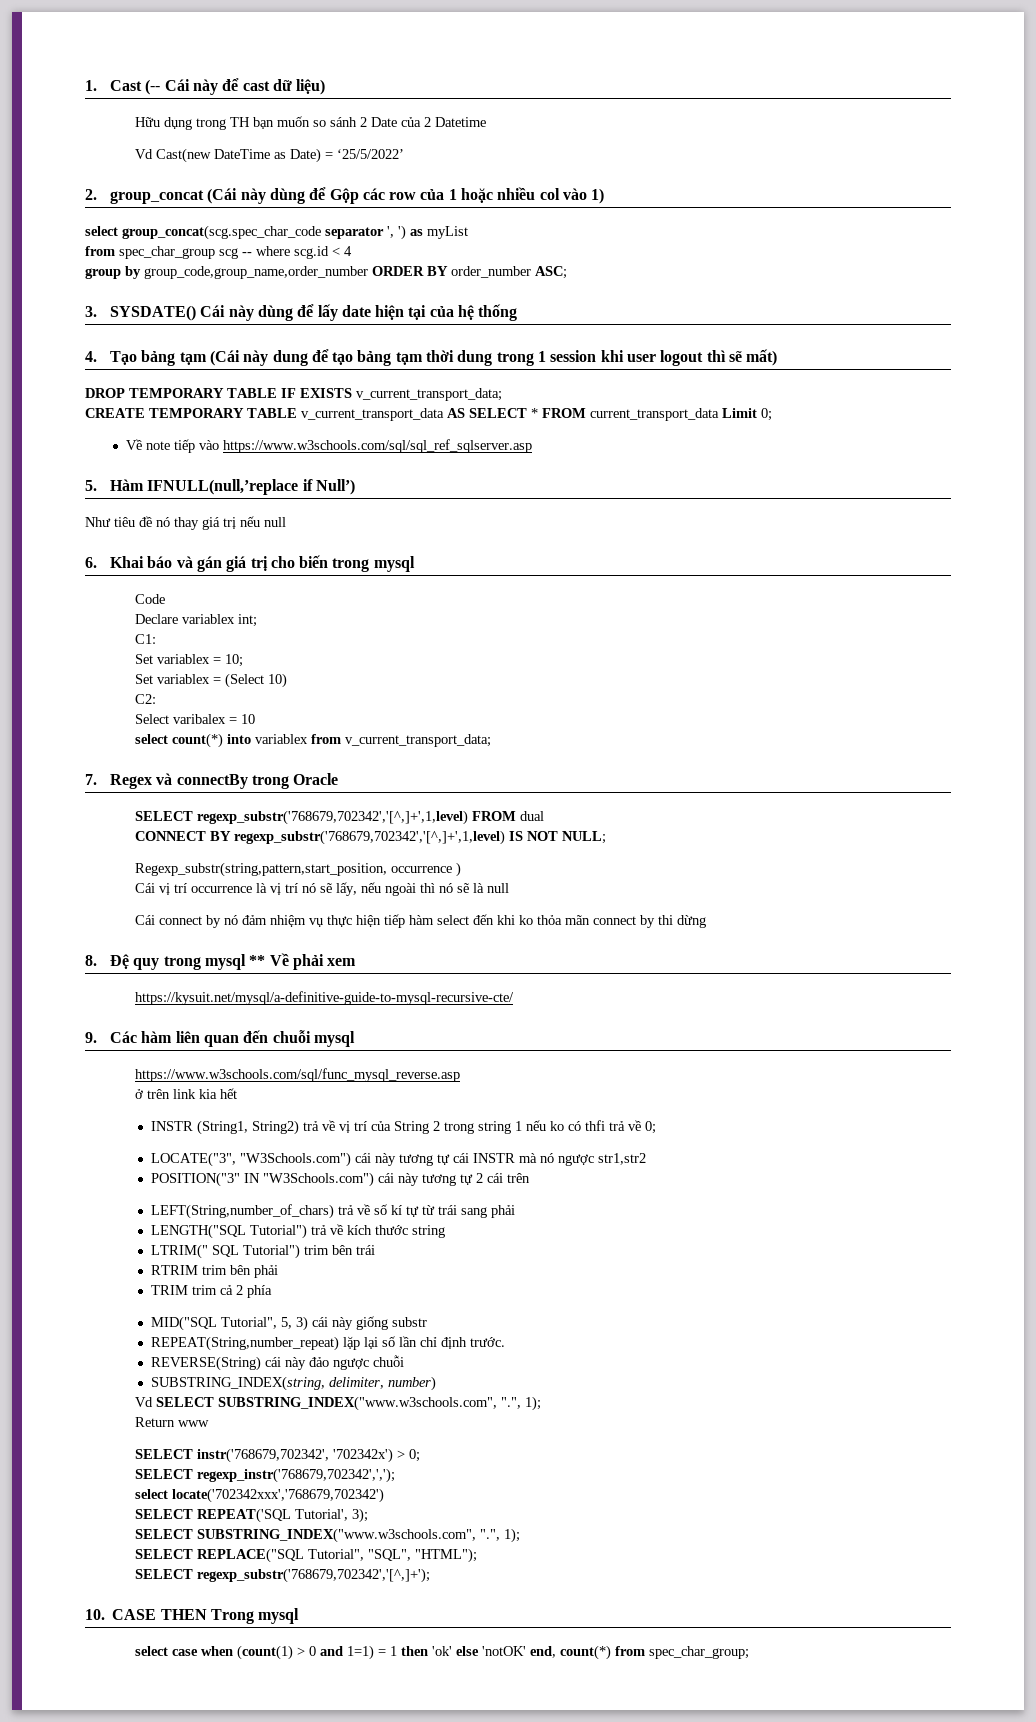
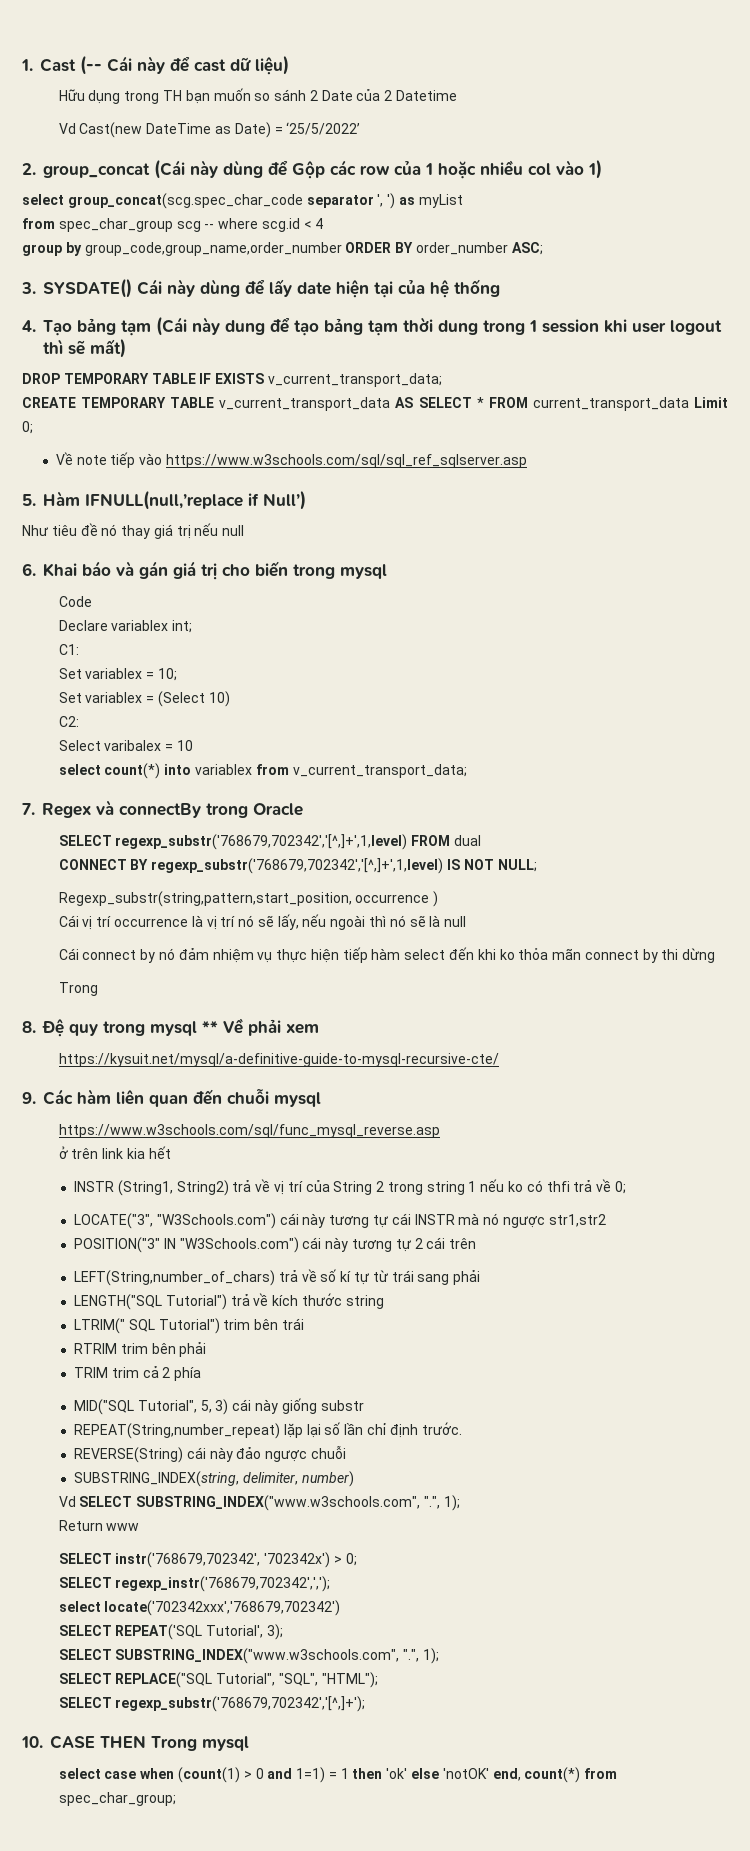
  Cái connect by nó đảm nhiệm vụ thực hiện tiếp hàm select đến khi ko thỏa mãn connect by thi dừng
+ Trong

